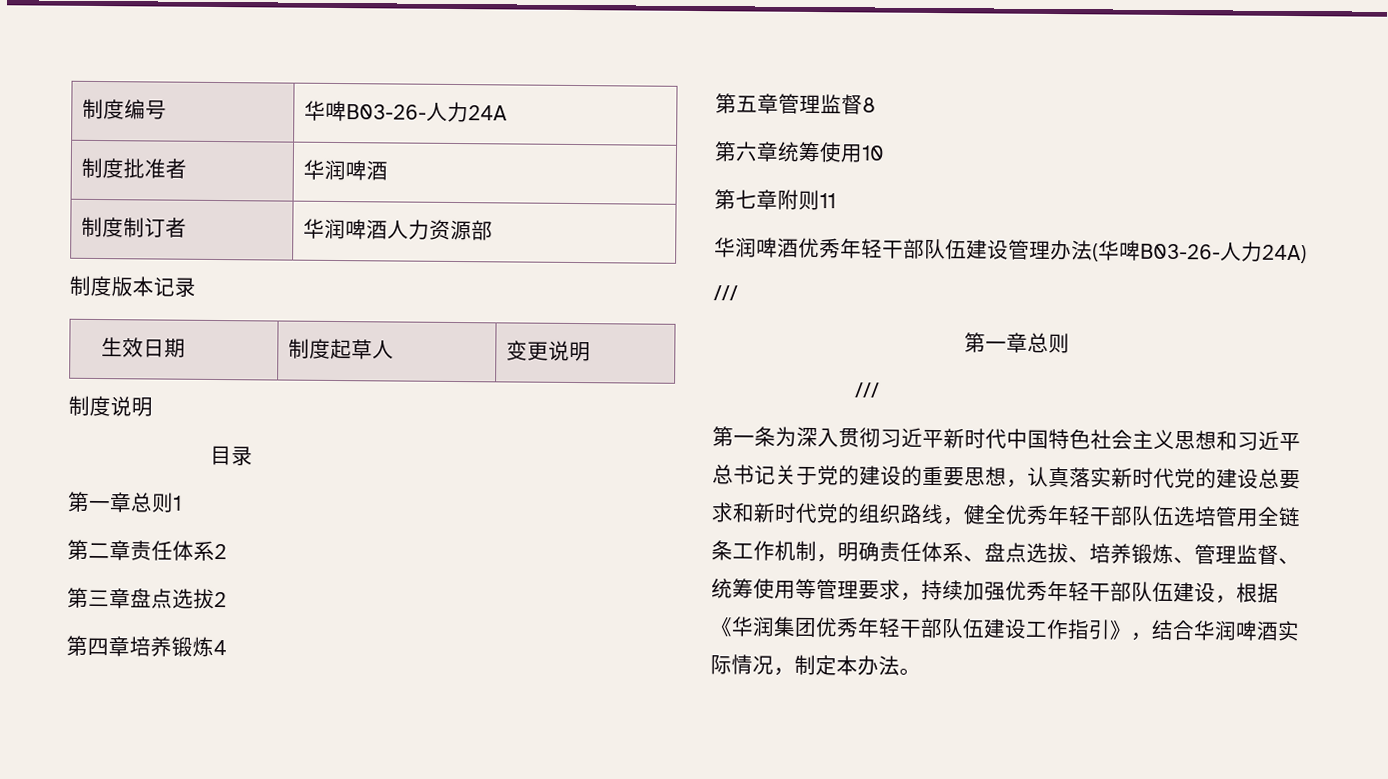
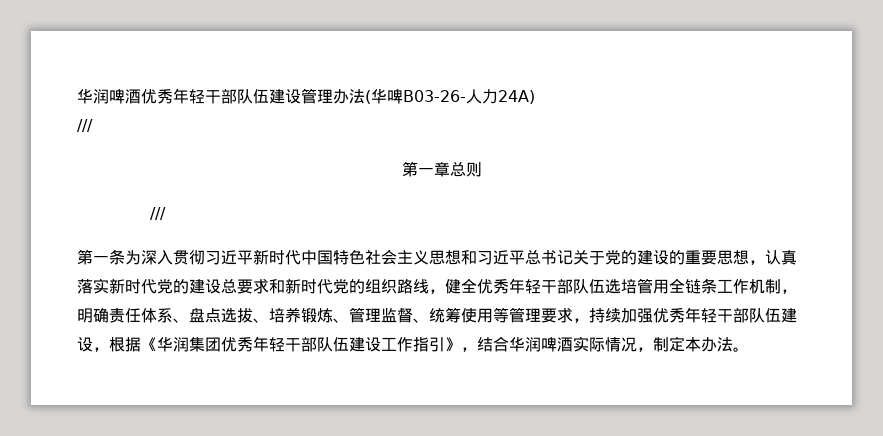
- 制度编号 | 华啤B03-26-人力24A
- 制度批准者 | 华润啤酒
- 制度制订者 | 华润啤酒人力资源部
- 制度版本记录
- 生效日期 | 制度起草人 | 变更说明
- 制度说明
- 目录
- 第一章总则1
- 第二章责任体系2
- 第三章盘点选拔2
- 第四章培养锻炼4
- 第五章管理监督8
- 第六章统筹使用10
- 第七章附则11

